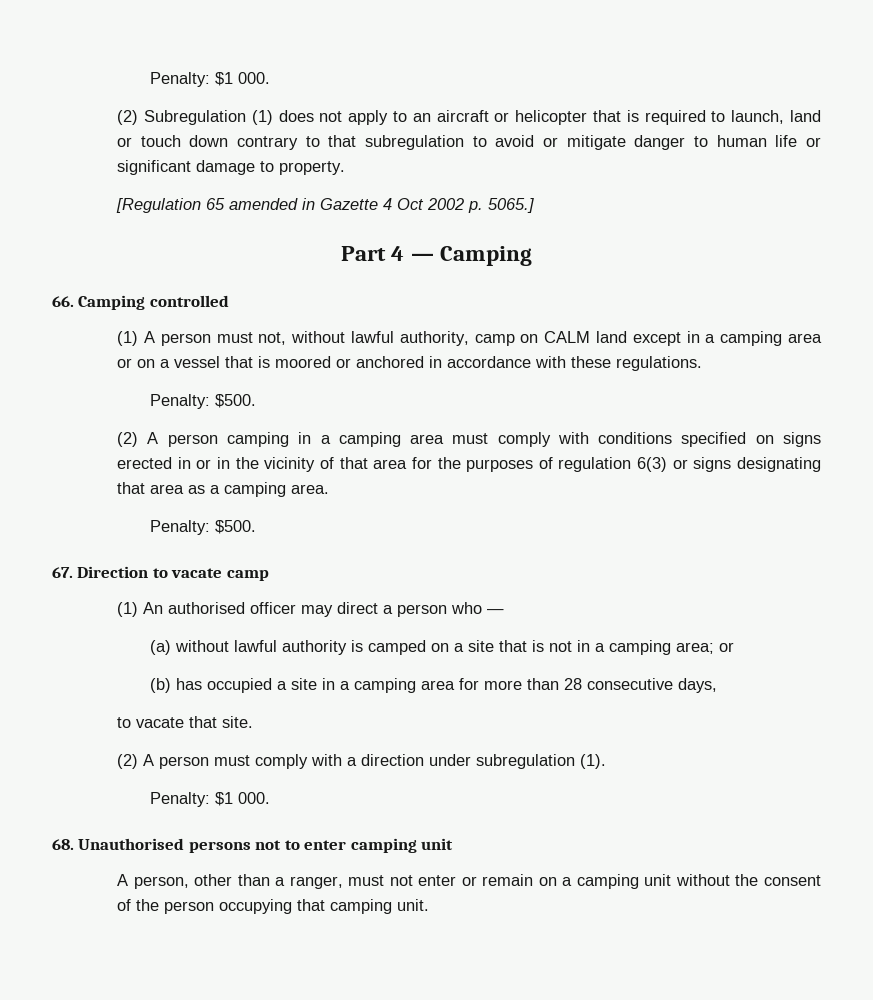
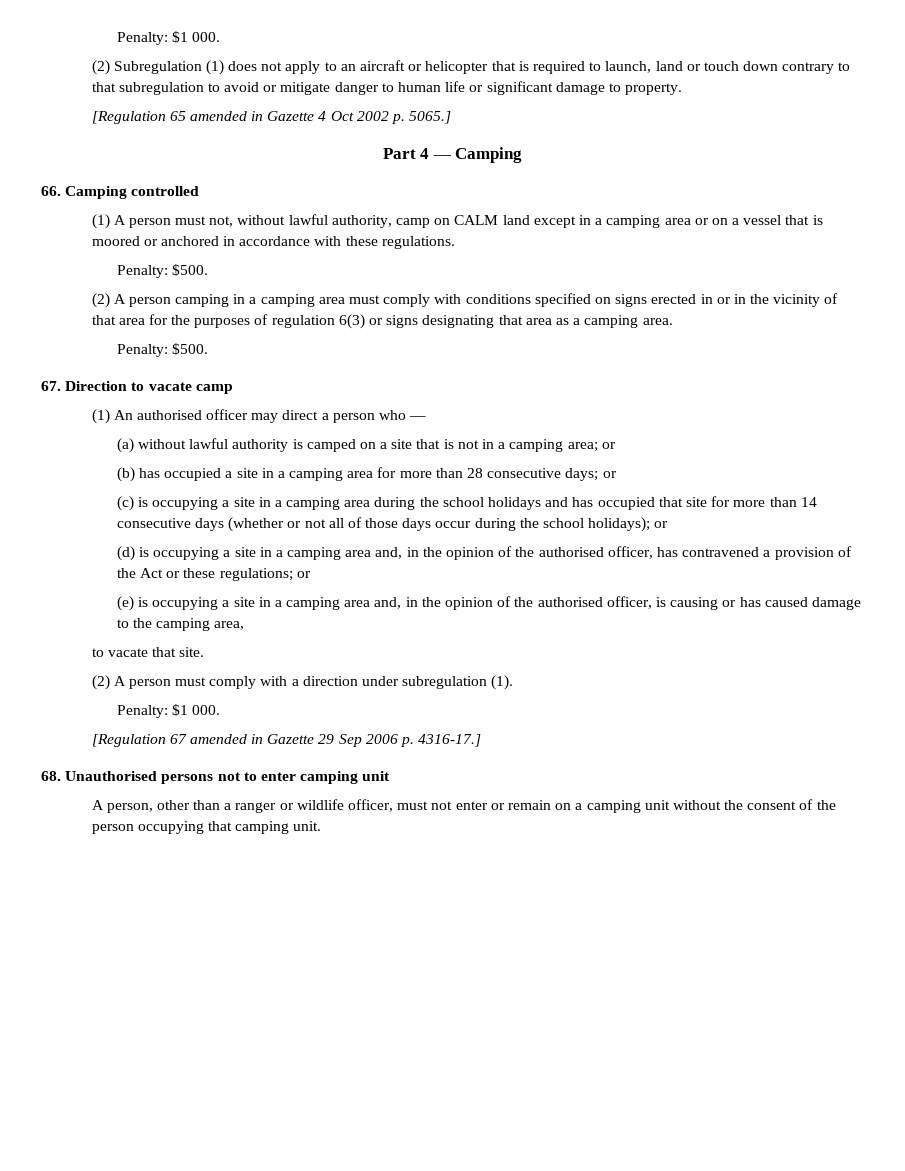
- (b) has occupied a site in a camping area for more than 28 consecutive days,
+ (b) has occupied a site in a camping area for more than 28 consecutive days; or
+ (c) is occupying a site in a camping area during the school holidays and has occupied that site for more than 14 consecutive days (whether or not all of those days occur during the school holidays); or
+ (d) is occupying a site in a camping area and, in the opinion of the authorised officer, has contravened a provision of the Act or these regulations; or
+ (e) is occupying a site in a camping area and, in the opinion of the authorised officer, is causing or has caused damage to the camping area,
+ [Regulation 67 amended in Gazette 29 Sep 2006 p. 4316-17.]
- A person, other than a ranger, must not enter or remain on a camping unit without the consent of the person occupying that camping unit.
+ A person, other than a ranger or wildlife officer, must not enter or remain on a camping unit without the consent of the person occupying that camping unit.

